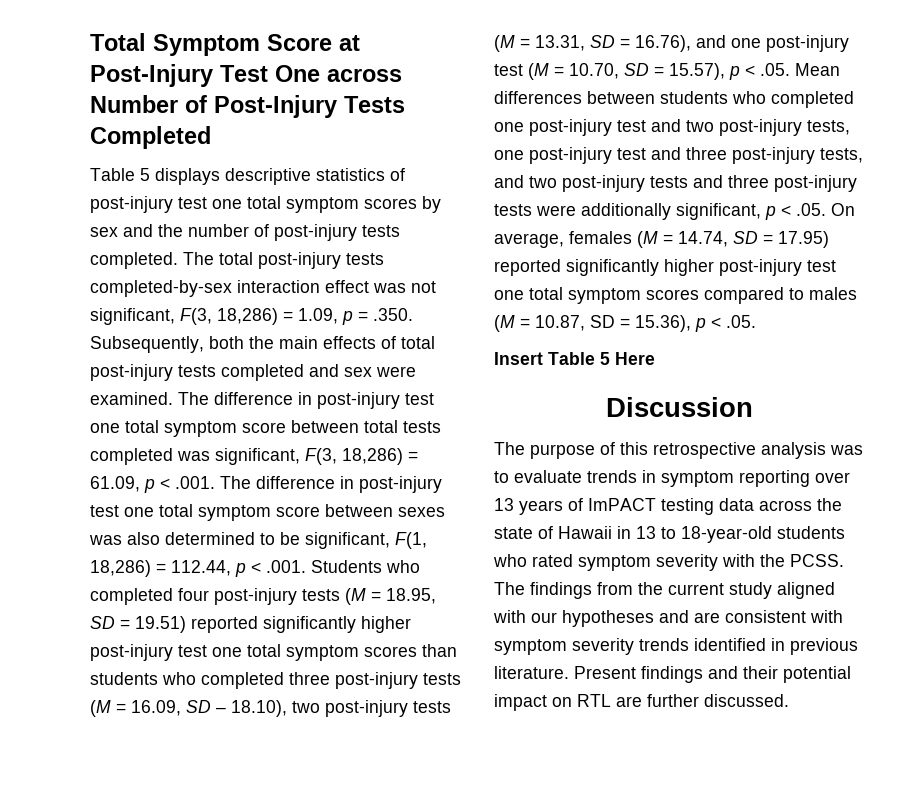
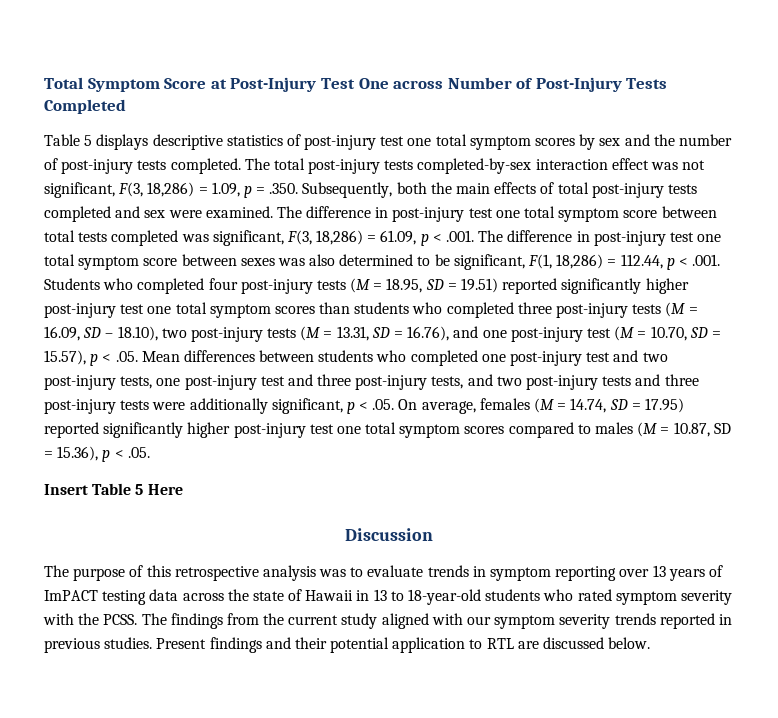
- The findings from the current study aligned with our hypotheses and are consistent with symptom severity trends identified in previous literature.
+ The findings from the current study aligned with our symptom severity trends reported in previous studies.
- Present findings and their potential impact on RTL are further discussed.
+ Present findings and their potential application to RTL are discussed below.

